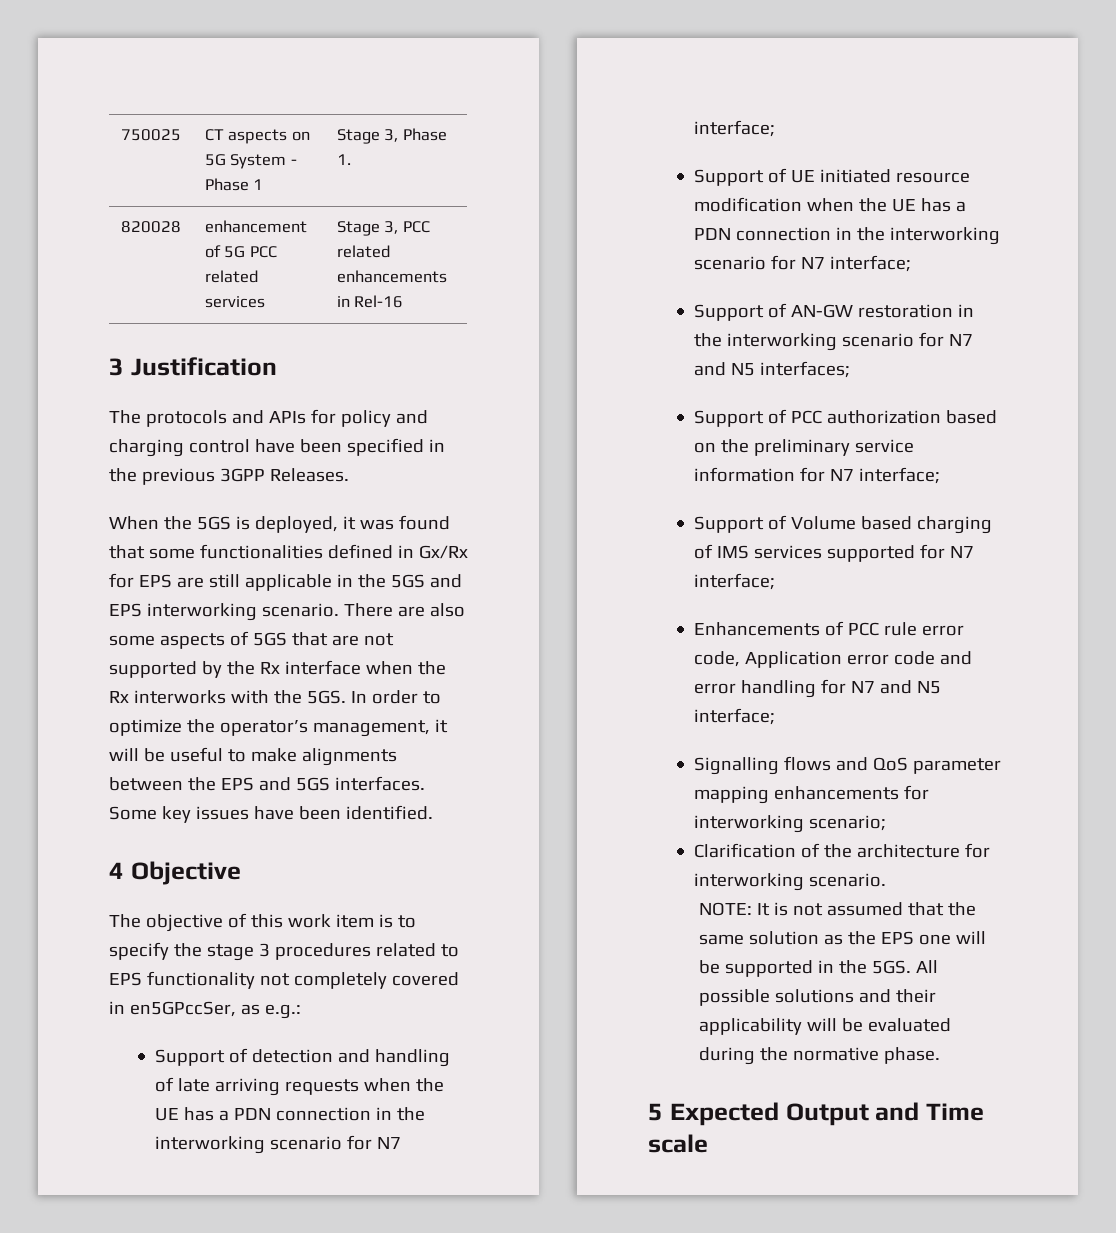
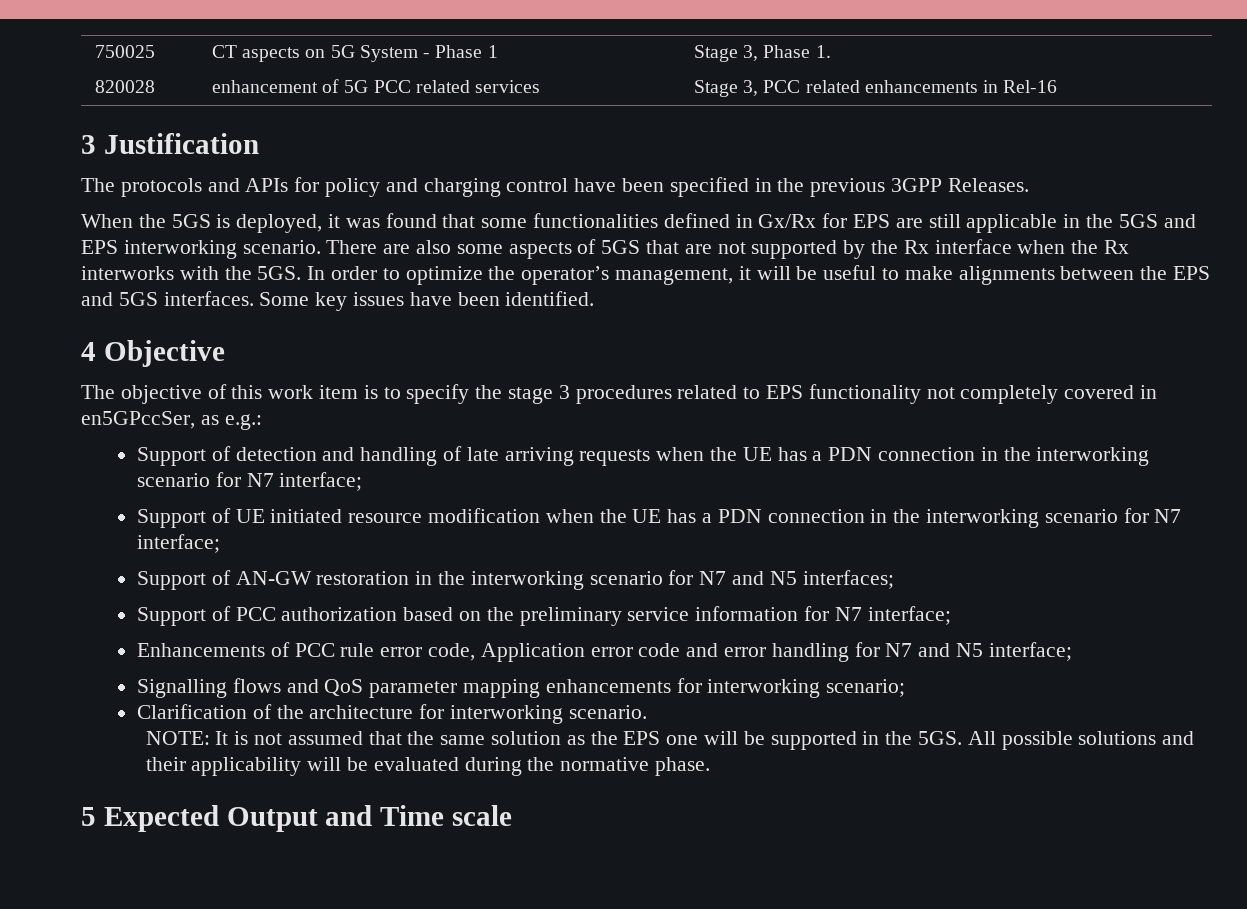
- Support of Volume based charging of IMS services supported for N7 interface;

